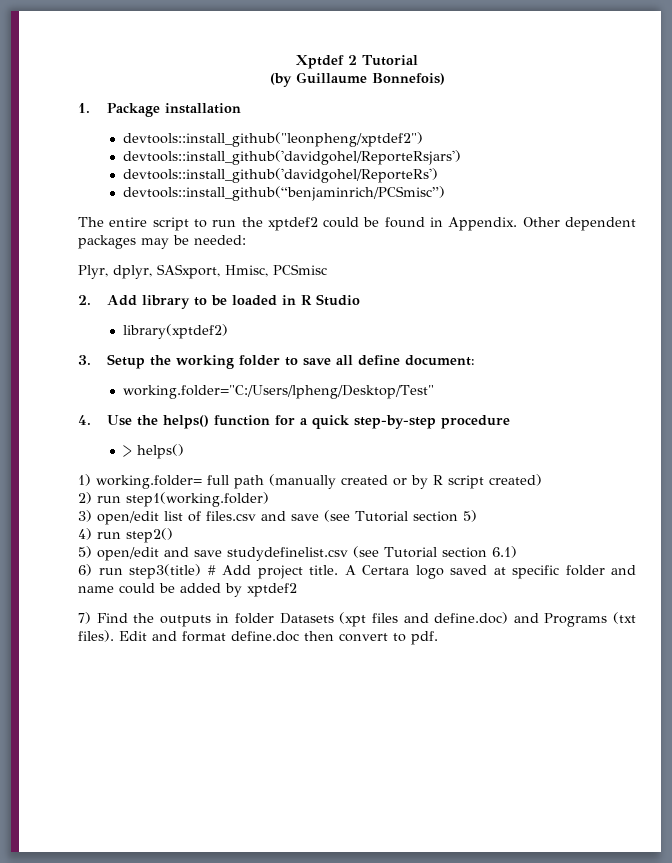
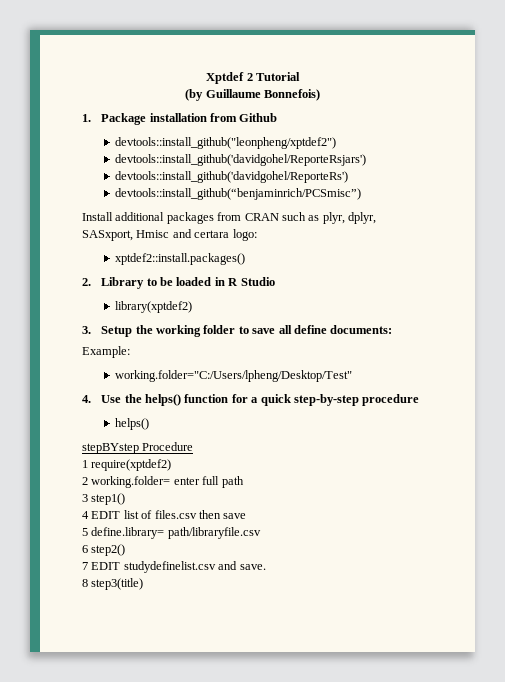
- 1. Package installation
+ 1. Package installation from Github
- The entire script to run the xptdef2 could be found in Appendix. Other dependent packages may be needed:
- Plyr, dplyr, SASxport, Hmisc, PCSmisc
+ Install additional packages from CRAN such as plyr, dplyr, SASxport, Hmisc and certara logo:
+ xptdef2::install.packages()
- 2. Add library to be loaded in R Studio
+ 2. Library to be loaded in R Studio
- 3. Setup the working folder to save all define document:
+ 3. Setup the working folder to save all define documents:
+ Example:
  4. Use the helps() function for a quick step-by-step procedure
- > helps()
+ helps()
- 1) working.folder= full path (manually created or by R script created)
- 2) run step1(working.folder)
- 3) open/edit list of files.csv and save (see Tutorial section 5)
- 4) run step2()
- 5) open/edit and save studydefinelist.csv (see Tutorial section 6.1)
- 6) run step3(title) # Add project title. A Certara logo saved at specific folder and name could be added by xptdef2
- 7) Find the outputs in folder Datasets (xpt files and define.doc) and Programs (txt files). Edit and format define.doc then convert to pdf.
+ stepBYstep Procedure
+ 1 require(xptdef2)
+ 2 working.folder= enter full path
+ 3 step1()
+ 4 EDIT list of files.csv then save
+ 5 define.library= path/libraryfile.csv
+ 6 step2()
+ 7 EDIT studydefinelist.csv and save.
+ 8 step3(title)

